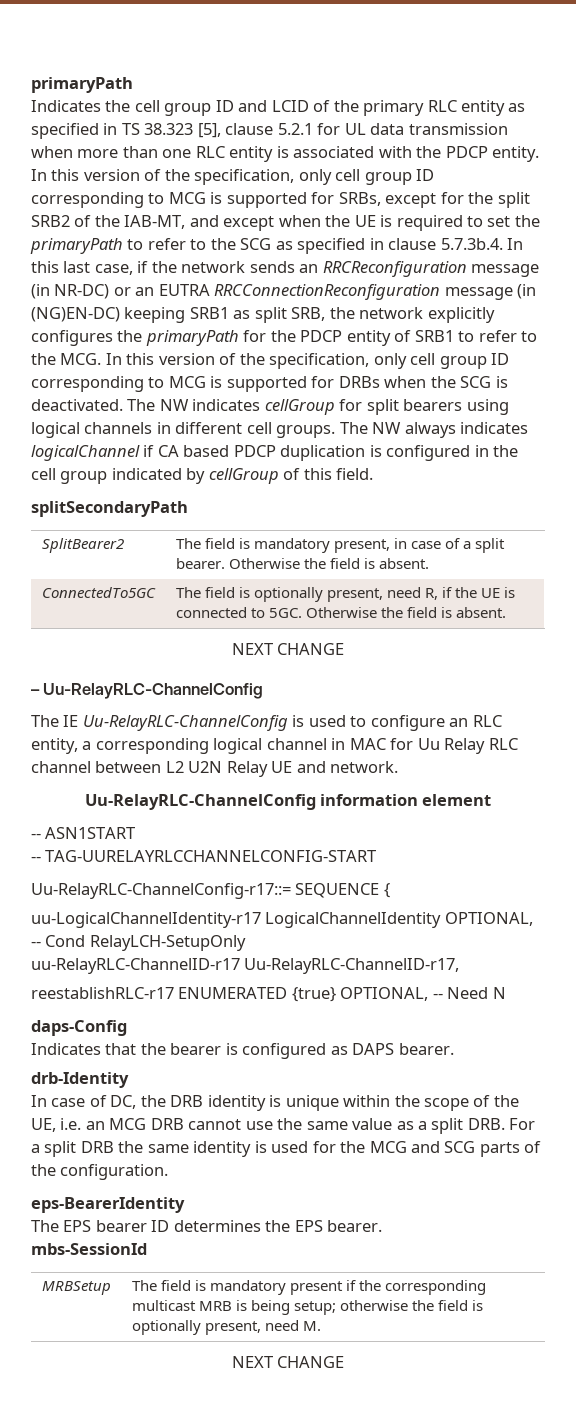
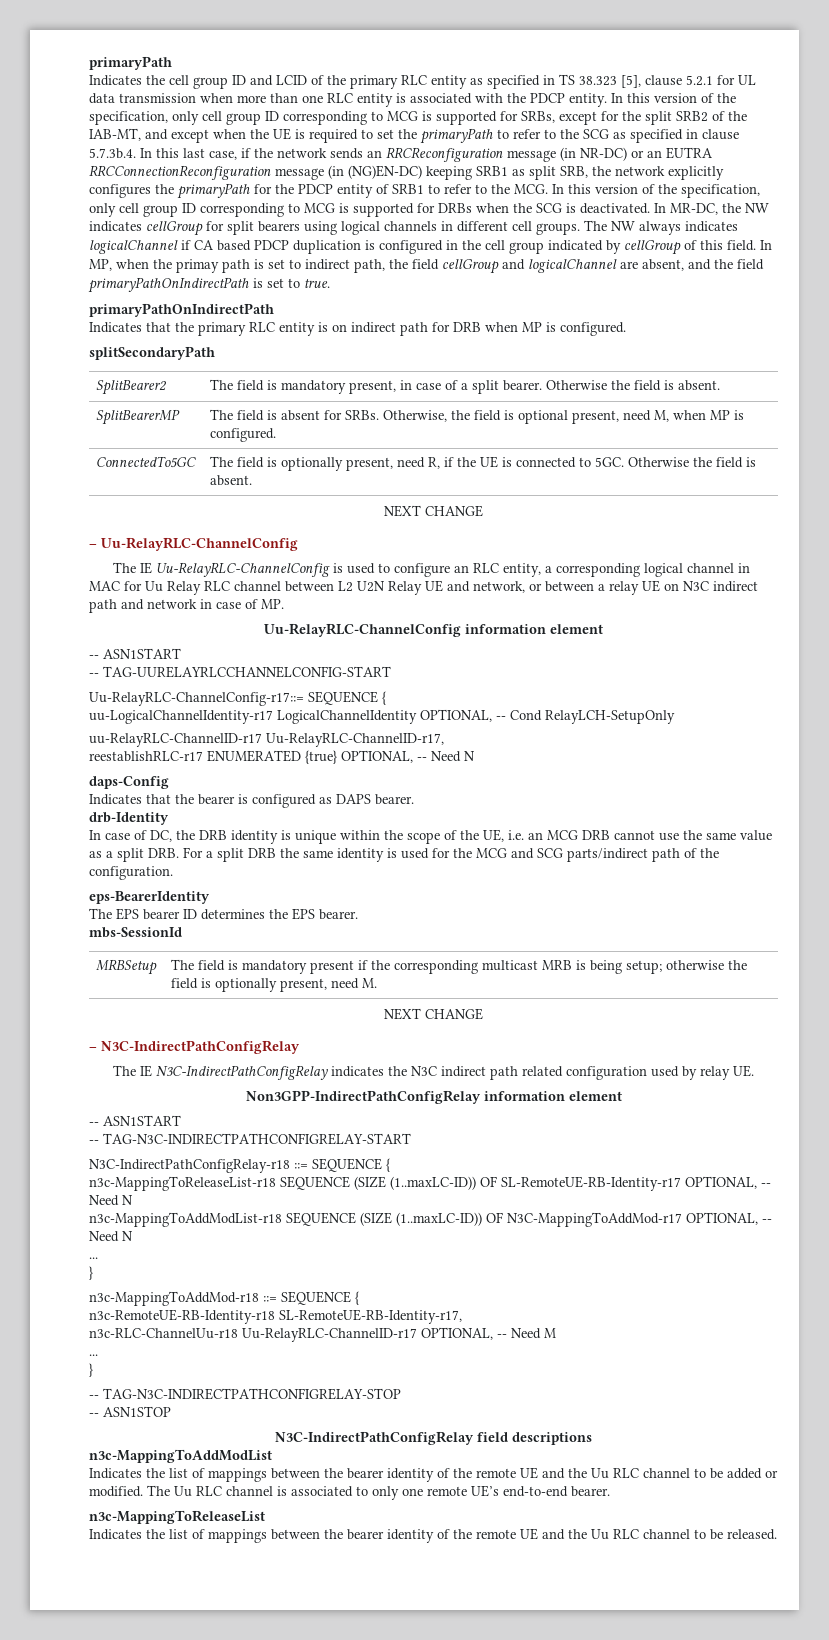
- The NW indicates cellGroup for split bearers using logical channels in different cell groups.
+ In MR-DC, the NW indicates cellGroup for split bearers using logical channels in different cell groups.
+ In MP, when the primay path is set to indirect path, the field cellGroup and logicalChannel are absent, and the field primaryPathOnIndirectPath is set to true.
+ primaryPathOnIndirectPath
+ Indicates that the primary RLC entity is on indirect path for DRB when MP is configured.
+ SplitBearerMP | The field is absent for SRBs. Otherwise, the field is optional present, need M, when MP is configured.
- The IE Uu-RelayRLC-ChannelConfig is used to configure an RLC entity, a corresponding logical channel in MAC for Uu Relay RLC channel between L2 U2N Relay UE and network.
+ The IE Uu-RelayRLC-ChannelConfig is used to configure an RLC entity, a corresponding logical channel in MAC for Uu Relay RLC channel between L2 U2N Relay UE and network, or between a relay UE on N3C indirect path and network in case of MP.
- In case of DC, the DRB identity is unique within the scope of the UE, i.e. an MCG DRB cannot use the same value as a split DRB. For a split DRB the same identity is used for the MCG and SCG parts of the configuration.
+ In case of DC, the DRB identity is unique within the scope of the UE, i.e. an MCG DRB cannot use the same value as a split DRB. For a split DRB the same identity is used for the MCG and SCG parts/indirect path of the configuration.
+ – N3C-IndirectPathConfigRelay
+ The IE N3C-IndirectPathConfigRelay indicates the N3C indirect path related configuration used by relay UE.
+ Non3GPP-IndirectPathConfigRelay information element
+ -- ASN1START
+ -- TAG-N3C-INDIRECTPATHCONFIGRELAY-START
+ N3C-IndirectPathConfigRelay-r18 ::= SEQUENCE {
+ n3c-MappingToReleaseList-r18 SEQUENCE (SIZE (1..maxLC-ID)) OF SL-RemoteUE-RB-Identity-r17 OPTIONAL, -- Need N
+ n3c-MappingToAddModList-r18 SEQUENCE (SIZE (1..maxLC-ID)) OF N3C-MappingToAddMod-r17 OPTIONAL, -- Need N
+ ...
+ }
+ n3c-MappingToAddMod-r18 ::= SEQUENCE {
+ n3c-RemoteUE-RB-Identity-r18 SL-RemoteUE-RB-Identity-r17,
+ n3c-RLC-ChannelUu-r18 Uu-RelayRLC-ChannelID-r17 OPTIONAL, -- Need M
+ ...
+ }
+ -- TAG-N3C-INDIRECTPATHCONFIGRELAY-STOP
+ -- ASN1STOP
+ N3C-IndirectPathConfigRelay field descriptions
+ n3c-MappingToAddModList
+ Indicates the list of mappings between the bearer identity of the remote UE and the Uu RLC channel to be added or modified. The Uu RLC channel is associated to only one remote UE’s end-to-end bearer.
+ n3c-MappingToReleaseList
+ Indicates the list of mappings between the bearer identity of the remote UE and the Uu RLC channel to be released.

